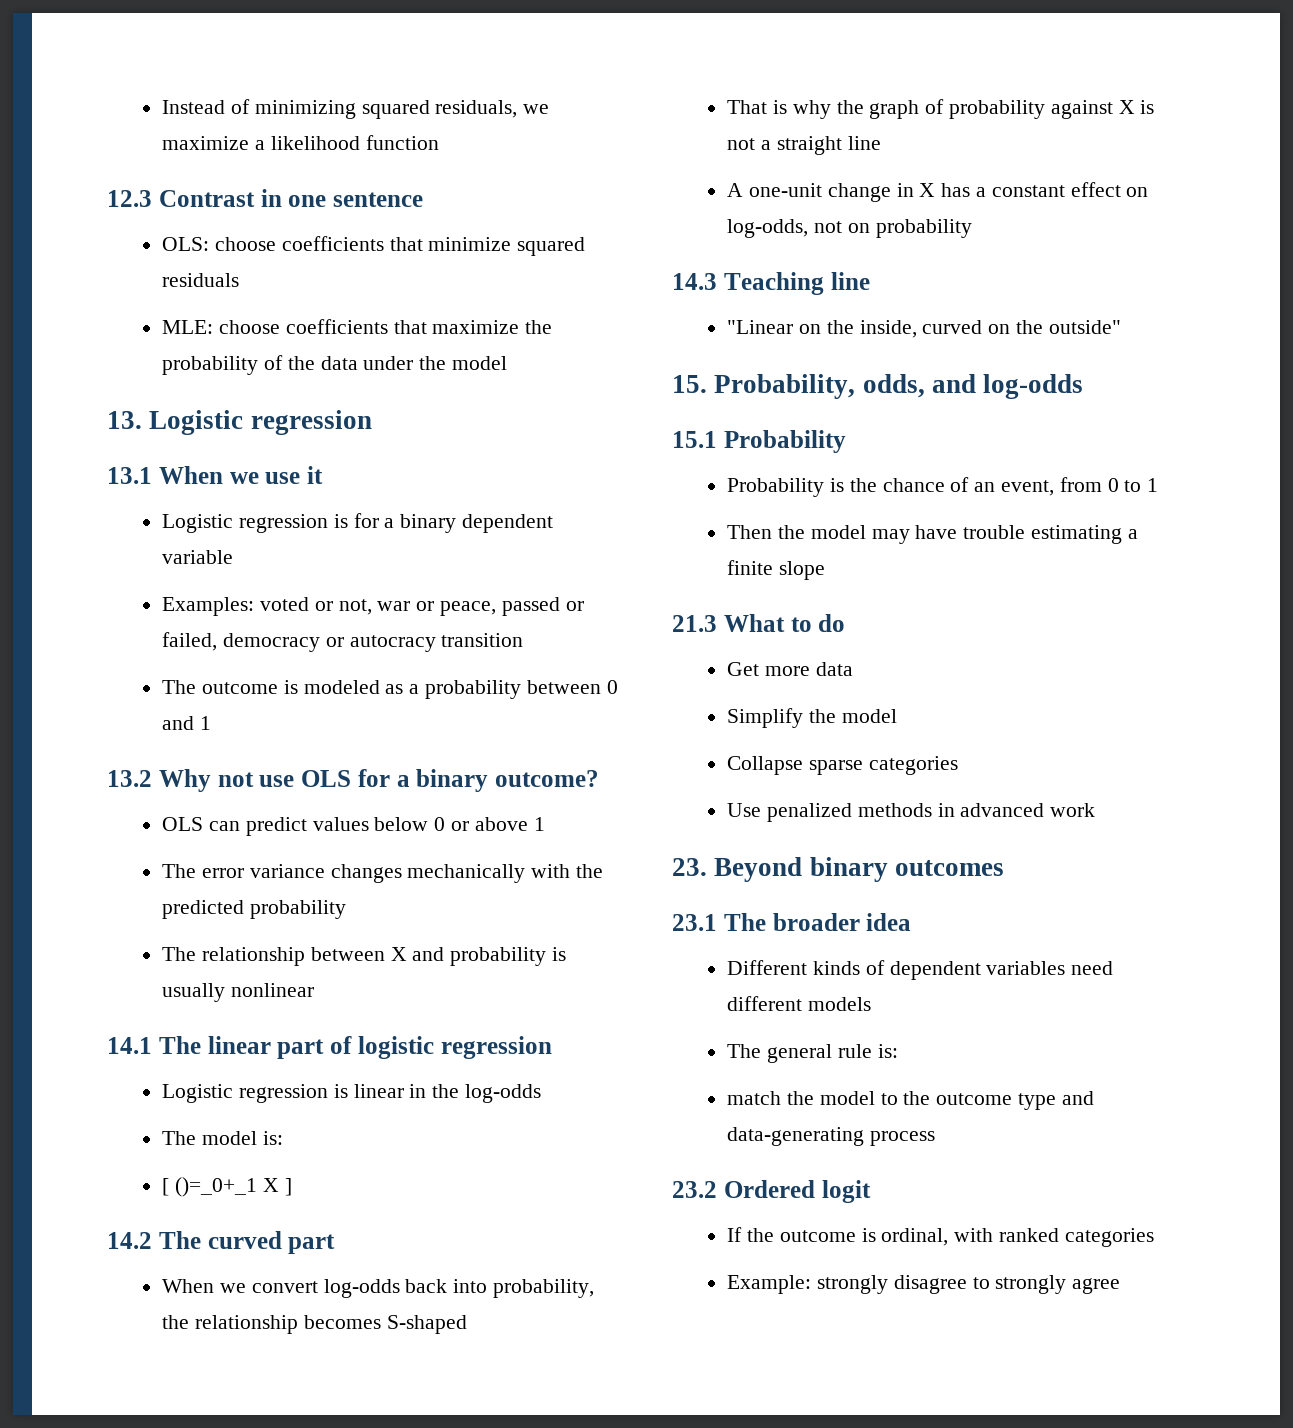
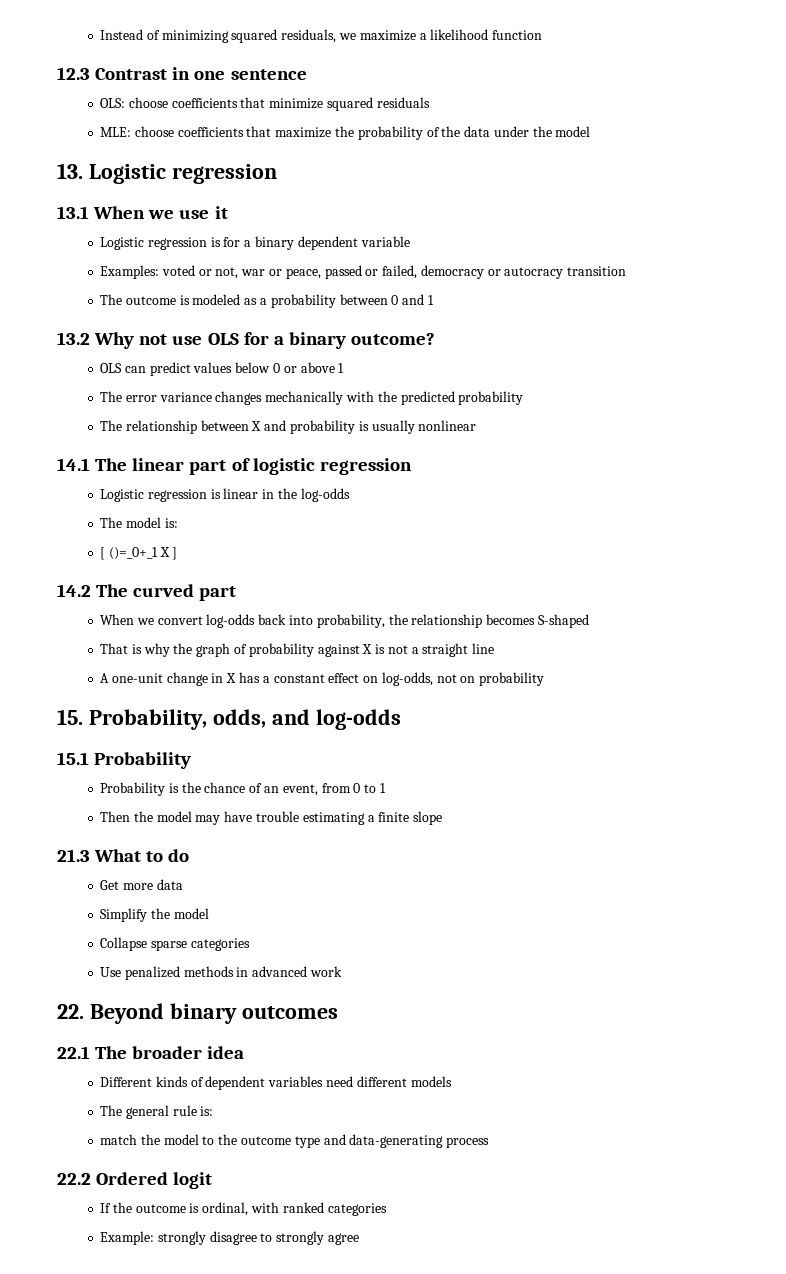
- 14.3 Teaching line
- "Linear on the inside, curved on the outside"
- 23. Beyond binary outcomes
+ 22. Beyond binary outcomes
- 23.1 The broader idea
+ 22.1 The broader idea
- 23.2 Ordered logit
+ 22.2 Ordered logit

